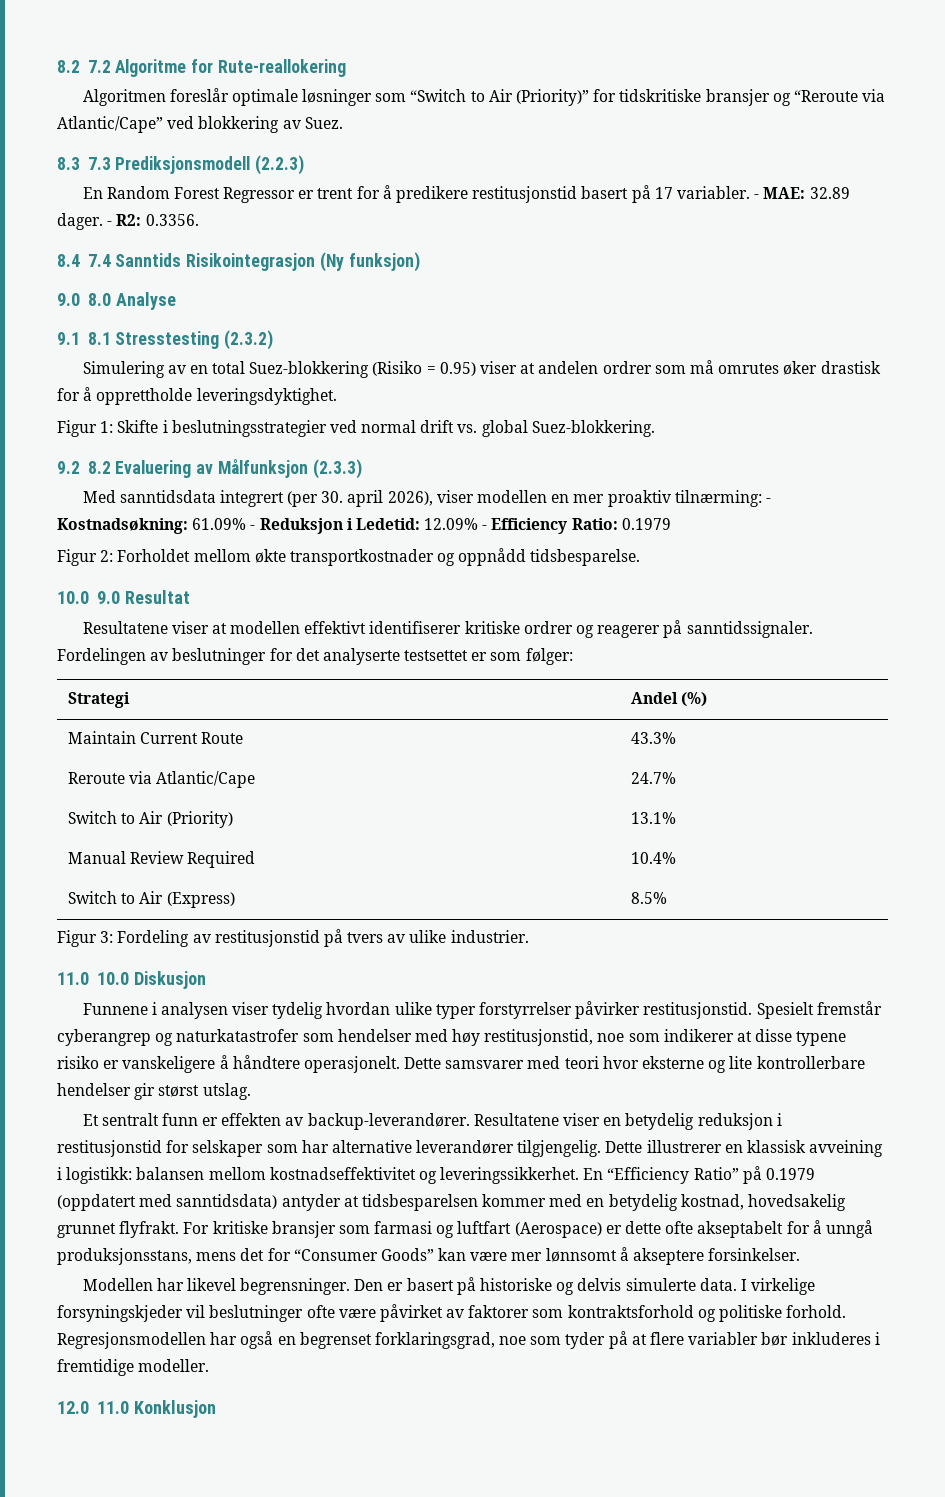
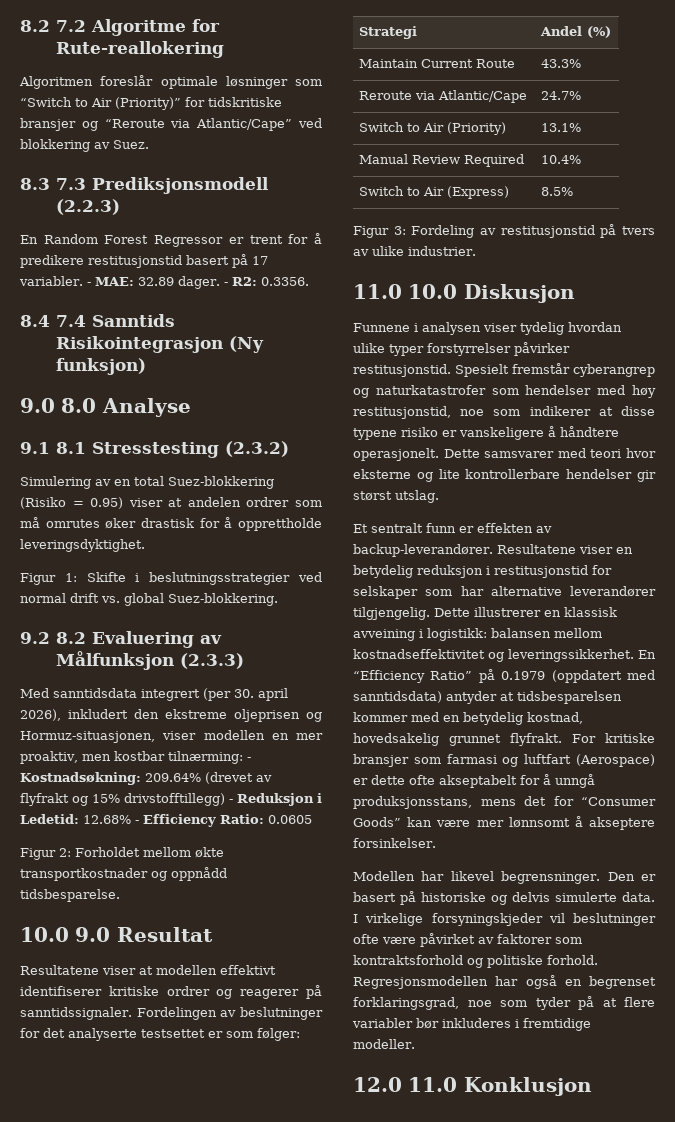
- Med sanntidsdata integrert (per 30. april 2026), viser modellen en mer proaktiv tilnærming: - Kostnadsøkning: 61.09% - Reduksjon i Ledetid: 12.09% - Efficiency Ratio: 0.1979
+ Med sanntidsdata integrert (per 30. april 2026), inkludert den ekstreme oljeprisen og Hormuz-situasjonen, viser modellen en mer proaktiv, men kostbar tilnærming: - Kostnadsøkning: 209.64% (drevet av flyfrakt og 15% drivstofftillegg) - Reduksjon i Ledetid: 12.68% - Efficiency Ratio: 0.0605

